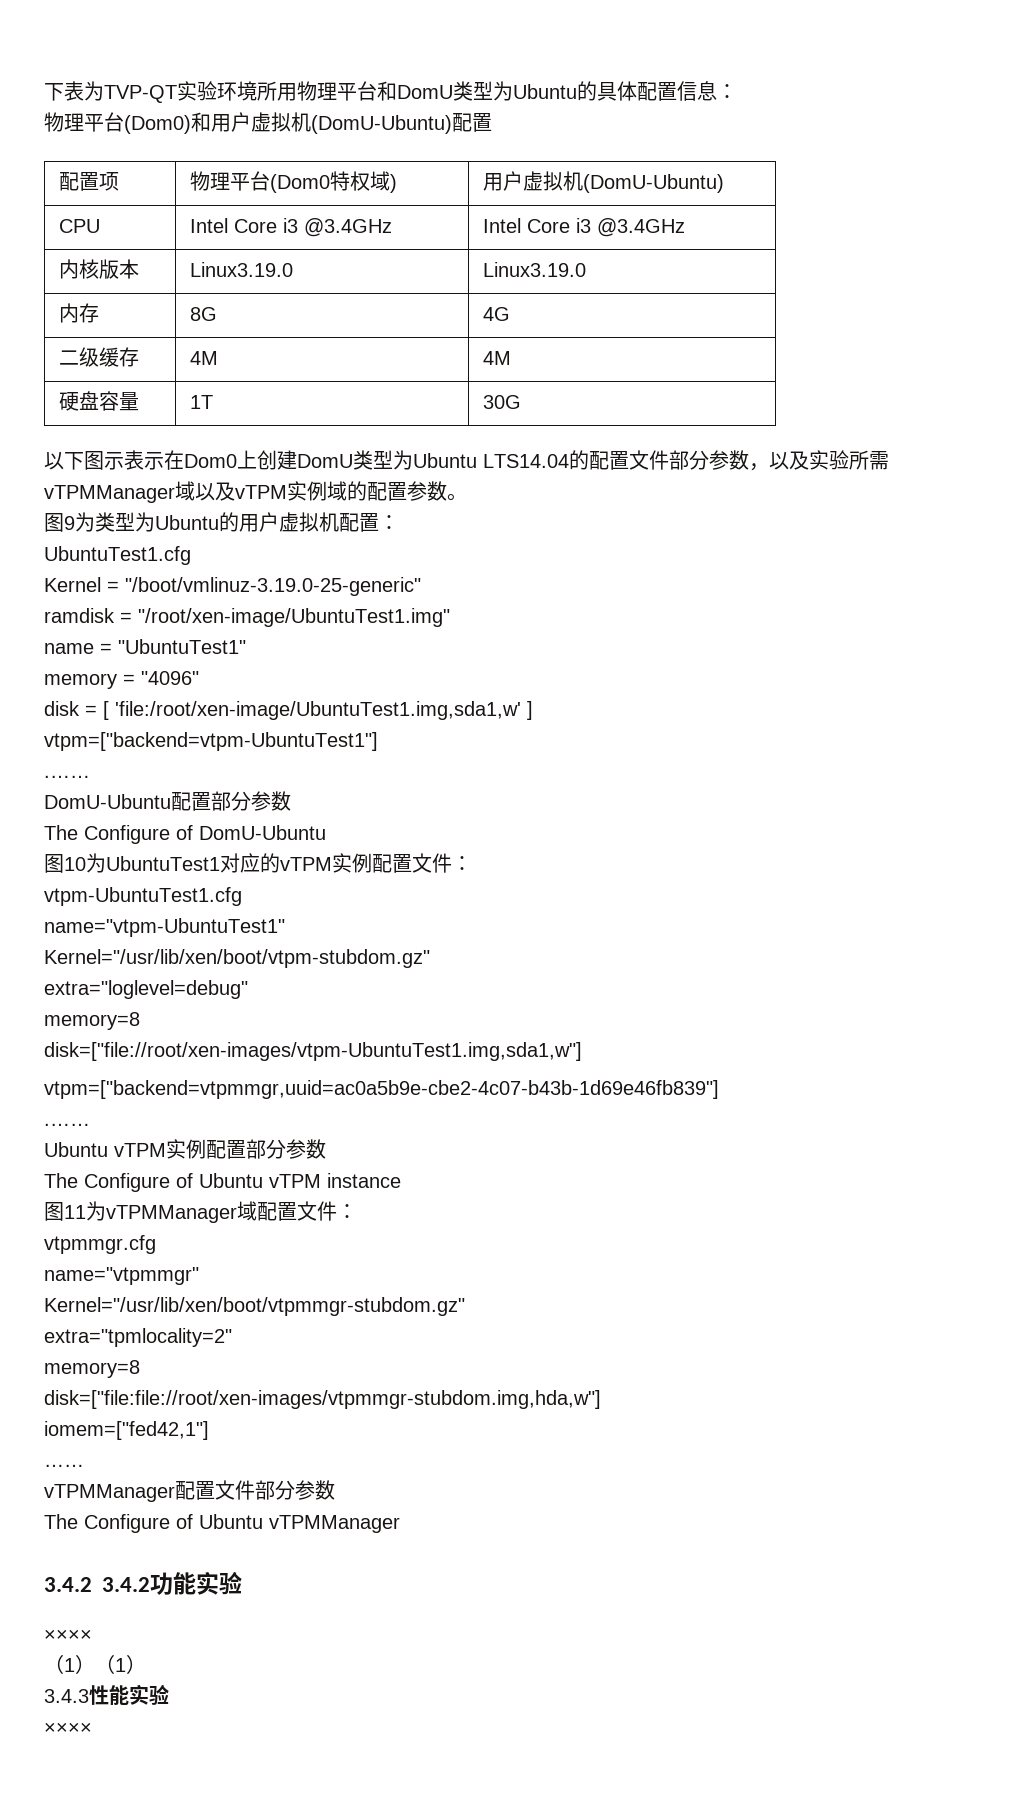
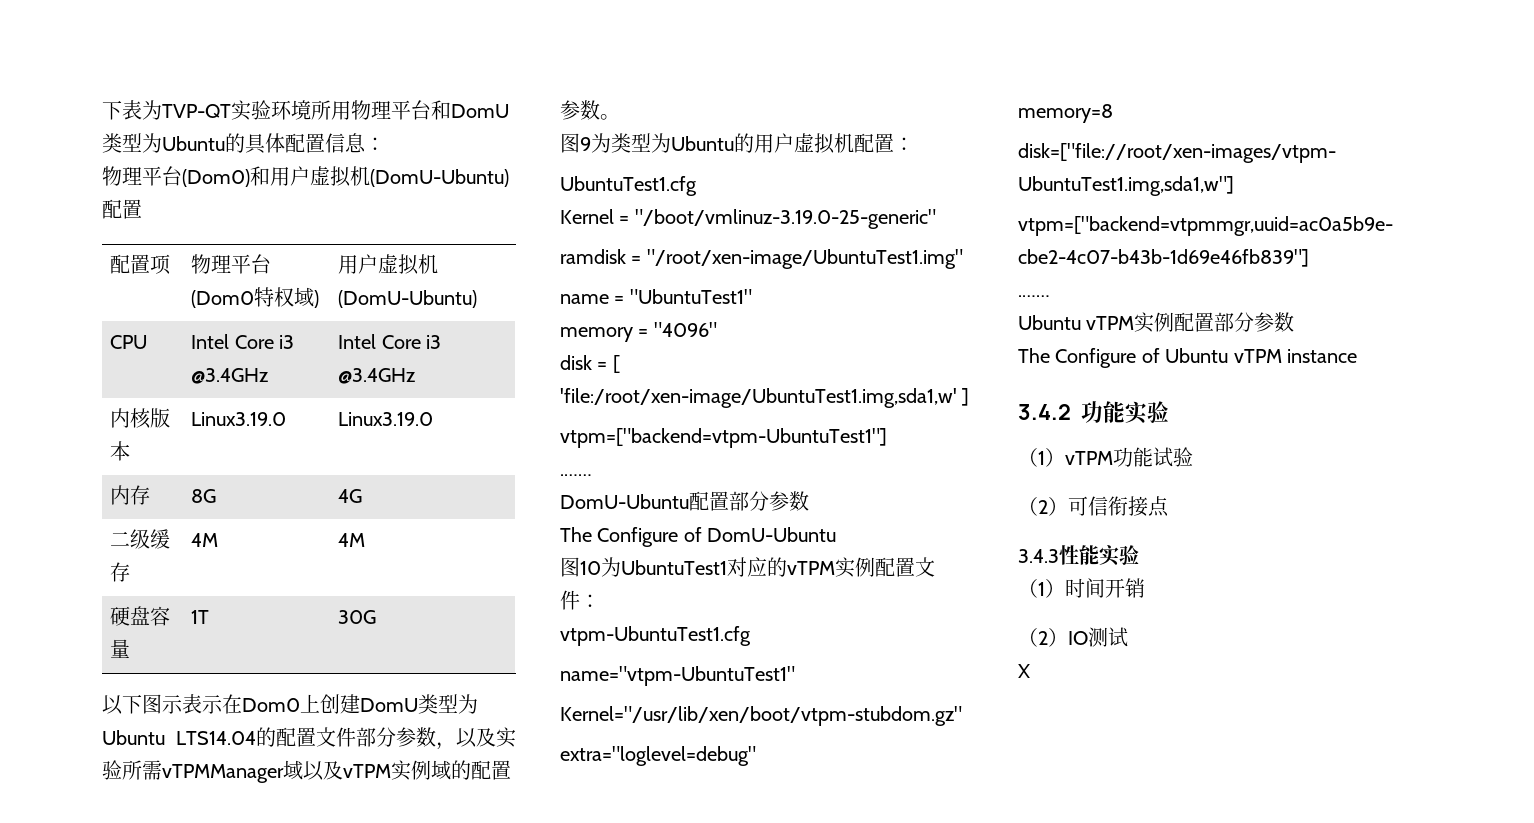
- 图11为vTPMManager域配置文件：
- vtpmmgr.cfg
- name="vtpmmgr"
- Kernel="/usr/lib/xen/boot/vtpmmgr-stubdom.gz"
- extra="tpmlocality=2"
- memory=8
- disk=["file:file://root/xen-images/vtpmmgr-stubdom.img,hda,w"]
- iomem=["fed42,1"]
- ……
- vTPMManager配置文件部分参数
- The Configure of Ubuntu vTPMManager
- 3.4.2 3.4.2功能实验
- ××××
- （1）（1）
+ 3.4.2功能实验
+ （1）vTPM功能试验
+ （2）可信衔接点
  3.4.3性能实验
- ××××
+ （1）时间开销
+ （2）IO测试
+ X

